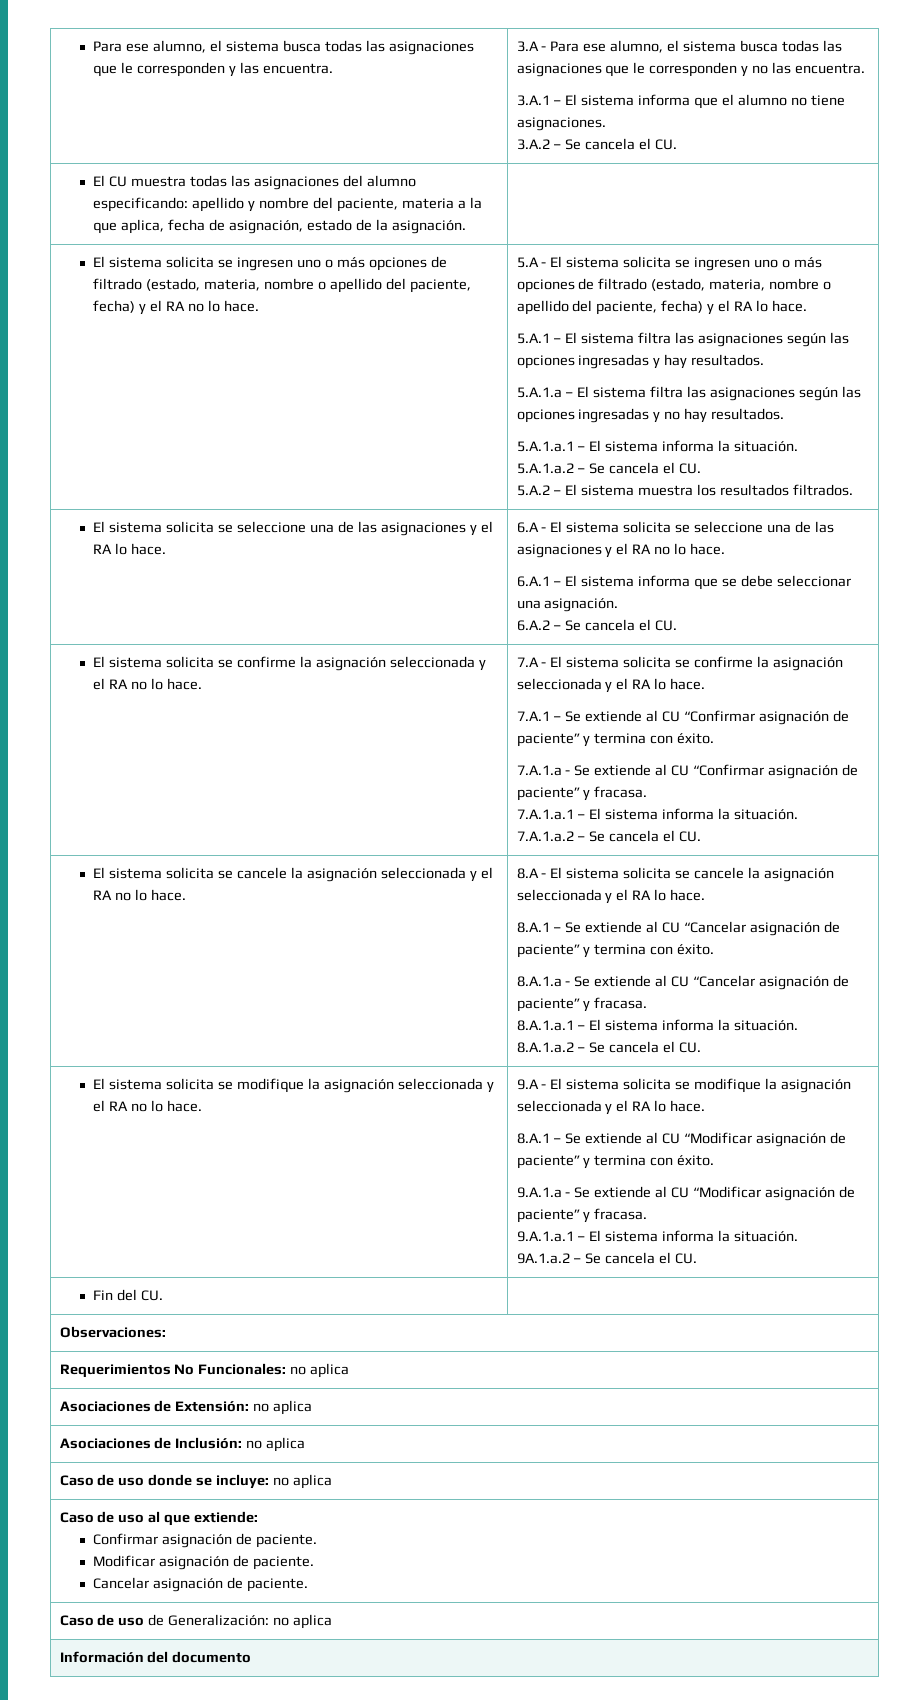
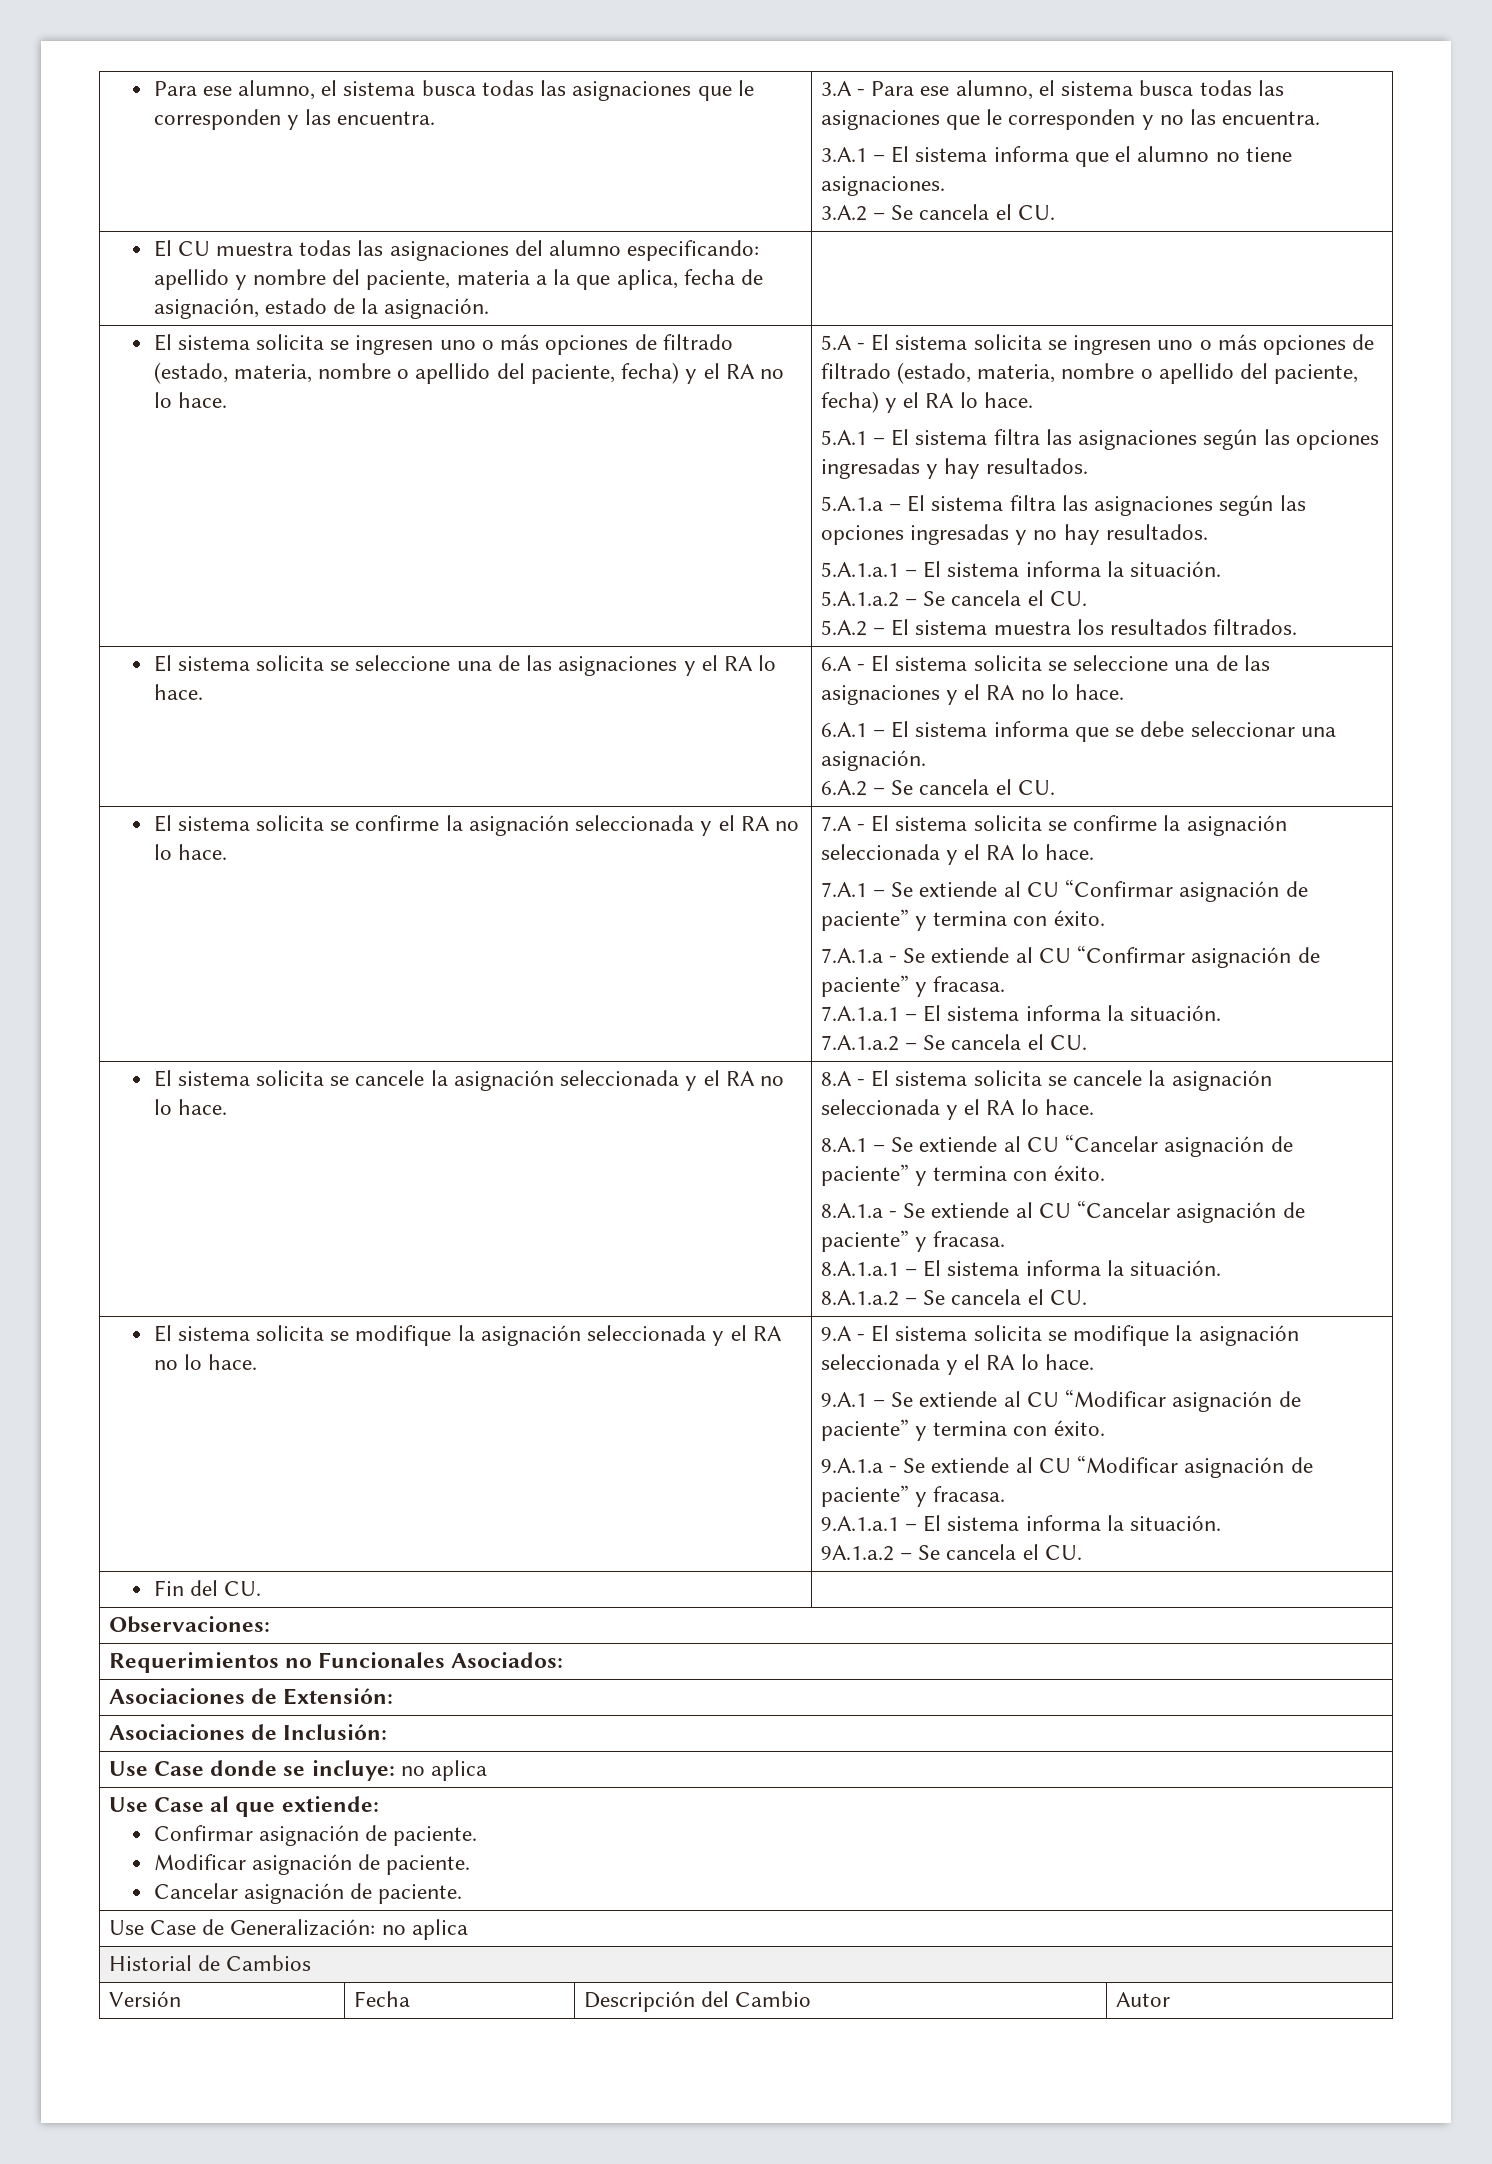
- 8.A.1 – Se extiende al CU “Modificar asignación de paciente” y termina con éxito.
+ 9.A.1 – Se extiende al CU “Modificar asignación de paciente” y termina con éxito.
- Requerimientos No Funcionales: no aplica
+ Requerimientos no Funcionales Asociados:
- Asociaciones de Extensión: no aplica
+ Asociaciones de Extensión:
- Asociaciones de Inclusión: no aplica
- Caso de uso donde se incluye: no aplica
+ Asociaciones de Inclusión:
+ Use Case donde se incluye: no aplica
- Caso de uso al que extiende:
+ Use Case al que extiende:
- Caso de uso de Generalización: no aplica
+ Use Case de Generalización: no aplica
- Información del documento
+ Historial de Cambios
+ Versión | Fecha | Descripción del Cambio | Autor

